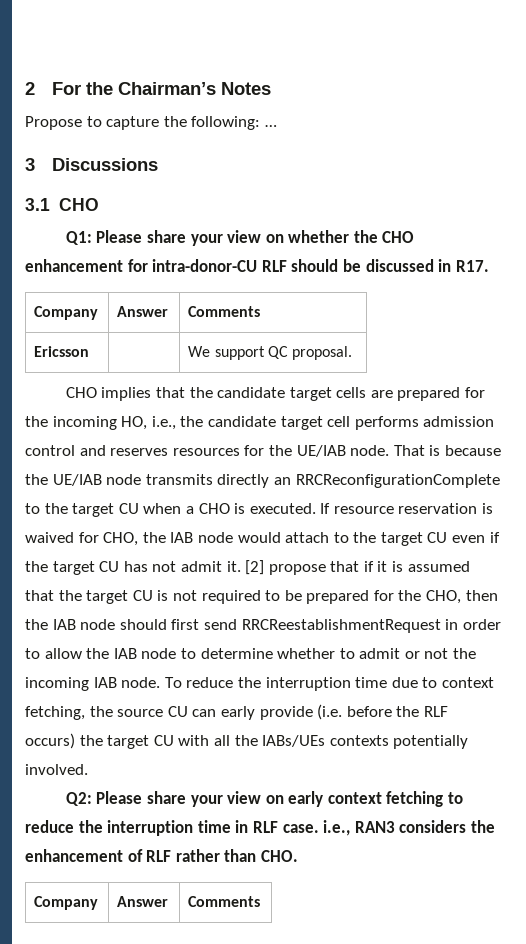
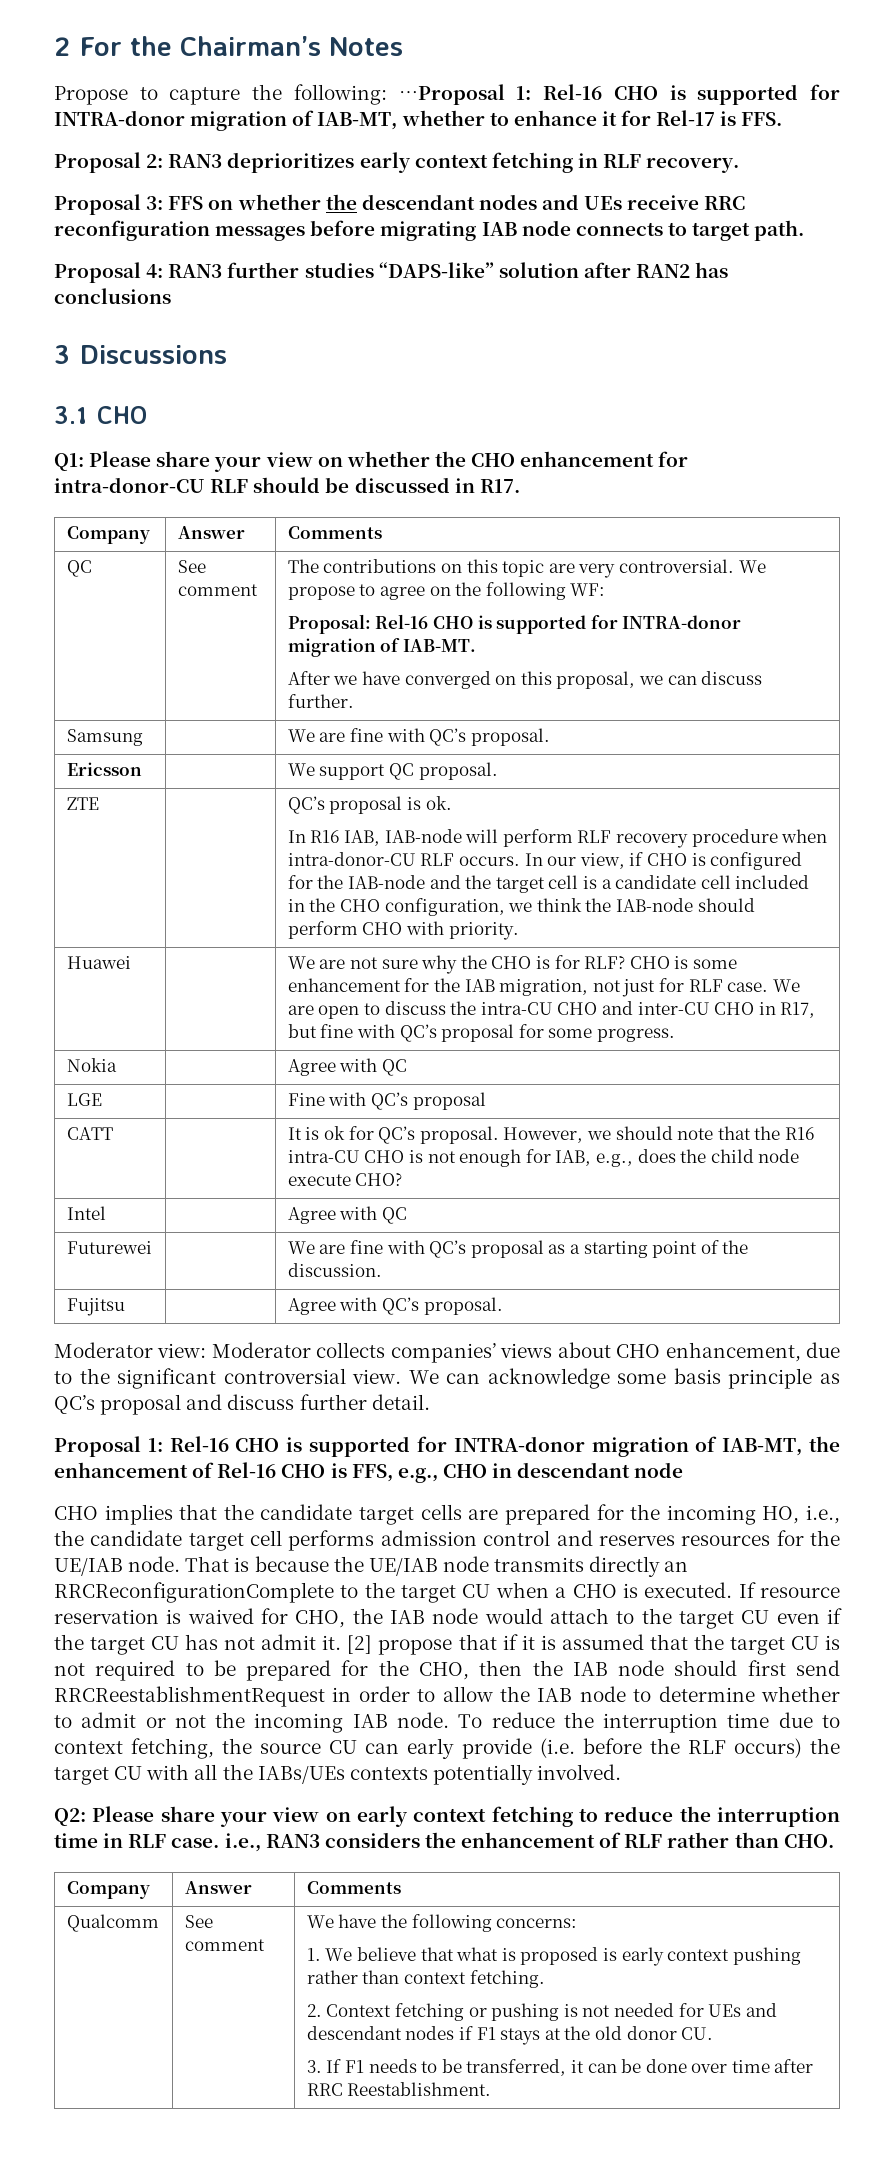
- Propose to capture the following: …
+ Propose to capture the following: …Proposal 1: Rel-16 CHO is supported for INTRA-donor migration of IAB-MT, whether to enhance it for Rel-17 is FFS.
+ Proposal 2: RAN3 deprioritizes early context fetching in RLF recovery.
+ Proposal 3: FFS on whether the descendant nodes and UEs receive RRC reconfiguration messages before migrating IAB node connects to target path.
+ Proposal 4: RAN3 further studies “DAPS-like” solution after RAN2 has conclusions
+ QC | See comment | The contributions on this topic are very controversial. We propose to agree on the following WF:
+ Proposal: Rel-16 CHO is supported for INTRA-donor migration of IAB-MT.
+ After we have converged on this proposal, we can discuss further.
+ Samsung | | We are fine with QC’s proposal.
+ ZTE | | QC’s proposal is ok.
+ In R16 IAB, IAB-node will perform RLF recovery procedure when intra-donor-CU RLF occurs. In our view, if CHO is configured for the IAB-node and the target cell is a candidate cell included in the CHO configuration, we think the IAB-node should perform CHO with priority.
+ Huawei | | We are not sure why the CHO is for RLF? CHO is some enhancement for the IAB migration, not just for RLF case. We are open to discuss the intra-CU CHO and inter-CU CHO in R17, but fine with QC’s proposal for some progress.
+ Nokia | | Agree with QC
+ LGE | | Fine with QC’s proposal
+ CATT | | It is ok for QC’s proposal. However, we should note that the R16 intra-CU CHO is not enough for IAB, e.g., does the child node execute CHO?
+ Intel | | Agree with QC
+ Futurewei | | We are fine with QC’s proposal as a starting point of the discussion.
+ Fujitsu | | Agree with QC’s proposal.
+ Moderator view: Moderator collects companies’ views about CHO enhancement, due to the significant controversial view. We can acknowledge some basis principle as QC’s proposal and discuss further detail.
+ Proposal 1: Rel-16 CHO is supported for INTRA-donor migration of IAB-MT, the enhancement of Rel-16 CHO is FFS, e.g., CHO in descendant node
+ Qualcomm | See comment | We have the following concerns:
+ 1. We believe that what is proposed is early context pushing rather than context fetching.
+ 2. Context fetching or pushing is not needed for UEs and descendant nodes if F1 stays at the old donor CU.
+ 3. If F1 needs to be transferred, it can be done over time after RRC Reestablishment.

